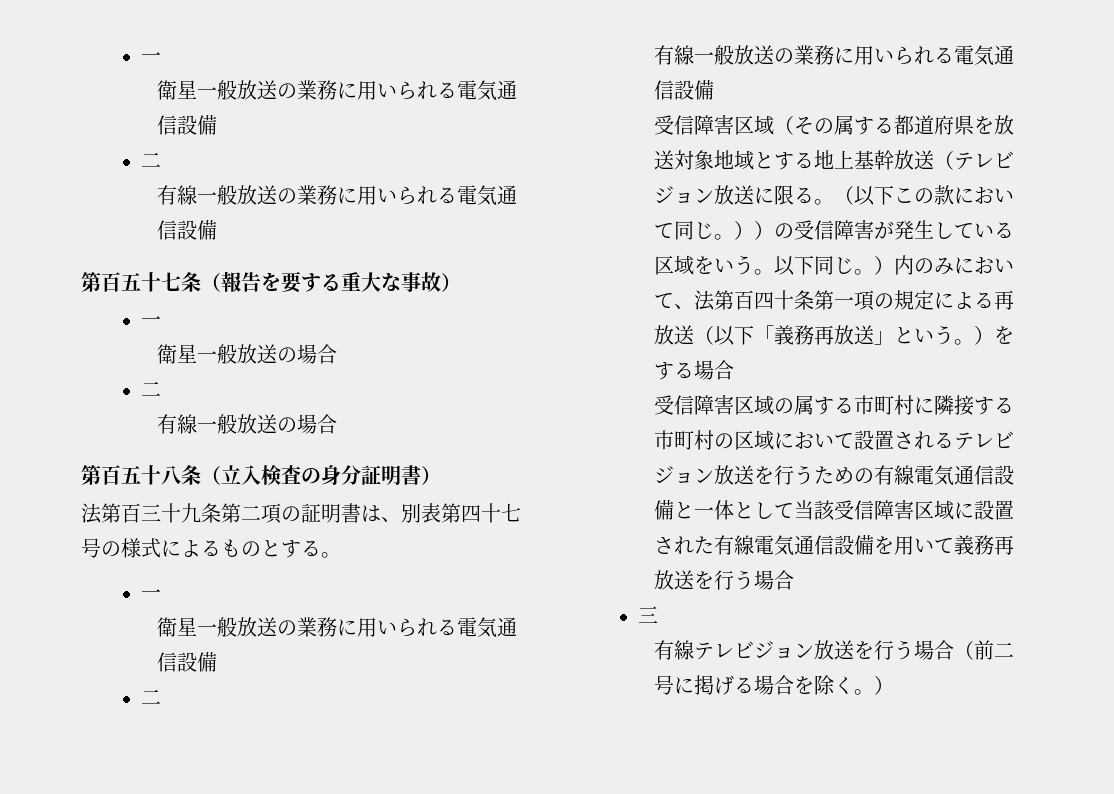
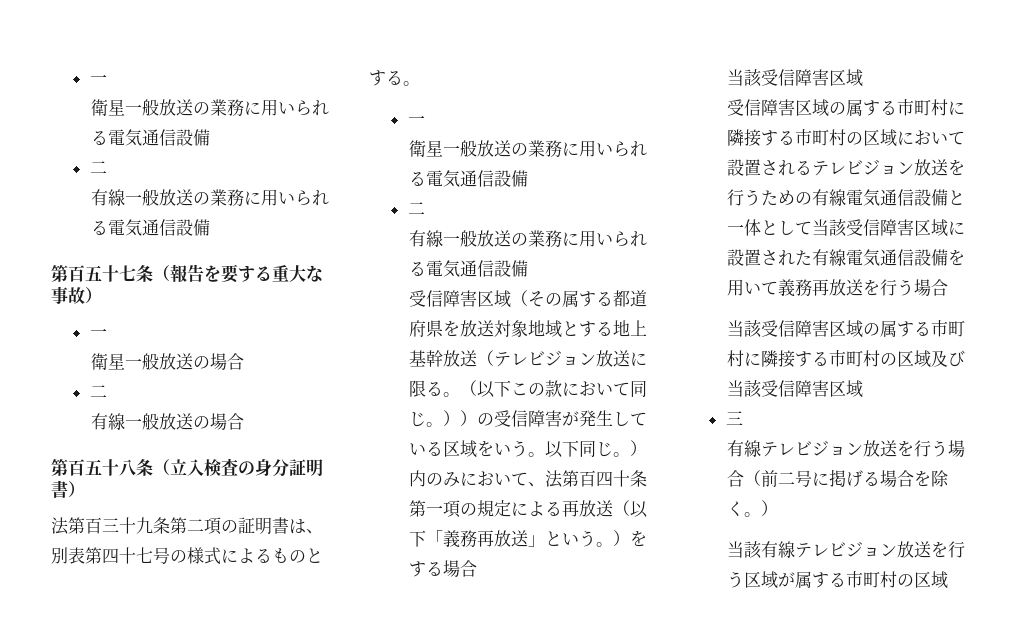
  以下同じ。）内のみにおいて、法第百四十条第一項の規定による再放送（以下「義務再放送」という。）をする場合
+ 当該受信障害区域
+ 当該受信障害区域の属する市町村に隣接する市町村の区域及び当該受信障害区域
+ 当該有線テレビジョン放送を行う区域が属する市町村の区域

